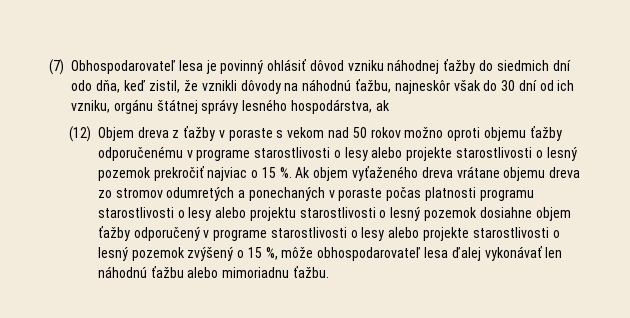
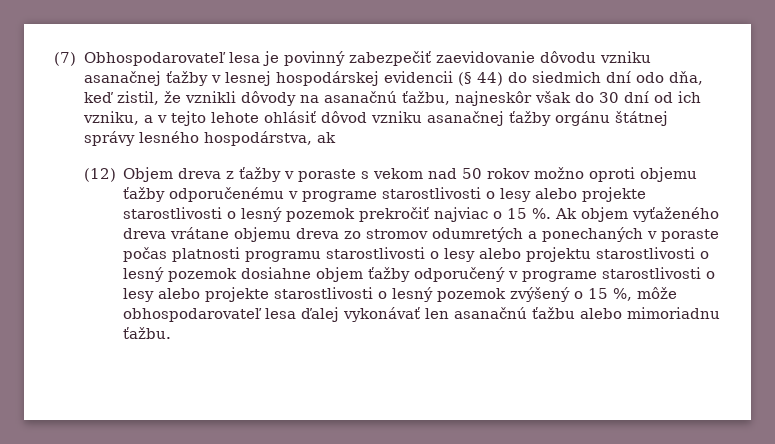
- (7) Obhospodarovateľ lesa je povinný ohlásiť dôvod vzniku náhodnej ťažby do siedmich dní odo dňa, keď zistil, že vznikli dôvody na náhodnú ťažbu, najneskôr však do 30 dní od ich vzniku, orgánu štátnej správy lesného hospodárstva, ak
+ (7) Obhospodarovateľ lesa je povinný zabezpečiť zaevidovanie dôvodu vzniku asanačnej ťažby v lesnej hospodárskej evidencii (§ 44) do siedmich dní odo dňa, keď zistil, že vznikli dôvody na asanačnú ťažbu, najneskôr však do 30 dní od ich vzniku, a v tejto lehote ohlásiť dôvod vzniku asanačnej ťažby orgánu štátnej správy lesného hospodárstva, ak
- Ak objem vyťaženého dreva vrátane objemu dreva zo stromov odumretých a ponechaných v poraste počas platnosti programu starostlivosti o lesy alebo projektu starostlivosti o lesný pozemok dosiahne objem ťažby odporučený v programe starostlivosti o lesy alebo projekte starostlivosti o lesný pozemok zvýšený o 15 %, môže obhospodarovateľ lesa ďalej vykonávať len náhodnú ťažbu alebo mimoriadnu ťažbu.
+ Ak objem vyťaženého dreva vrátane objemu dreva zo stromov odumretých a ponechaných v poraste počas platnosti programu starostlivosti o lesy alebo projektu starostlivosti o lesný pozemok dosiahne objem ťažby odporučený v programe starostlivosti o lesy alebo projekte starostlivosti o lesný pozemok zvýšený o 15 %, môže obhospodarovateľ lesa ďalej vykonávať len asanačnú ťažbu alebo mimoriadnu ťažbu.

